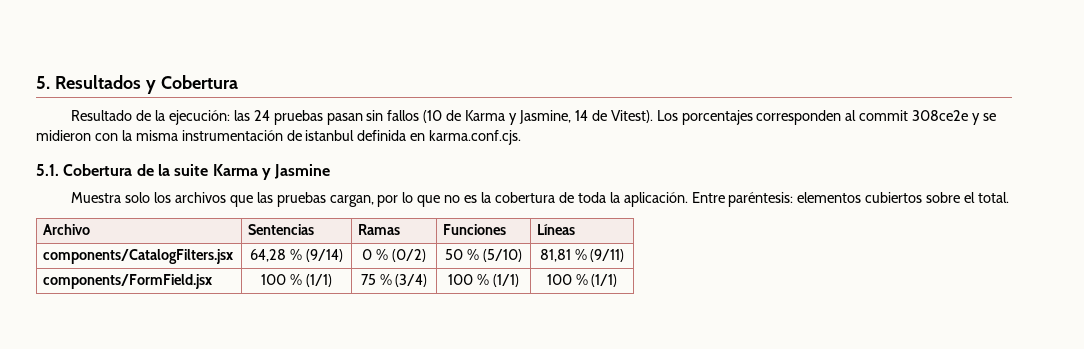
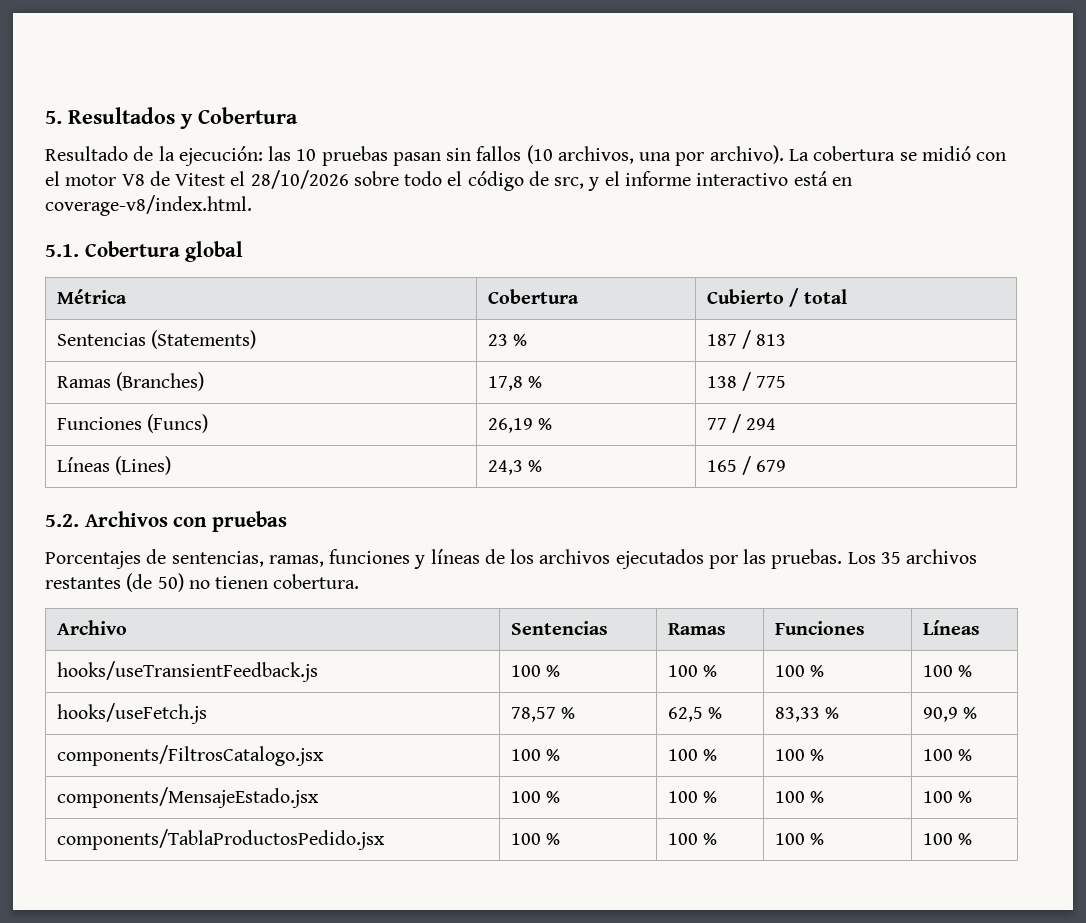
- Resultado de la ejecución: las 24 pruebas pasan sin fallos (10 de Karma y Jasmine, 14 de Vitest). Los porcentajes corresponden al commit 308ce2e y se midieron con la misma instrumentación de istanbul definida en karma.conf.cjs.
- 5.1. Cobertura de la suite Karma y Jasmine
- Muestra solo los archivos que las pruebas cargan, por lo que no es la cobertura de toda la aplicación. Entre paréntesis: elementos cubiertos sobre el total.
+ Resultado de la ejecución: las 10 pruebas pasan sin fallos (10 archivos, una por archivo). La cobertura se midió con el motor V8 de Vitest el 28/10/2026 sobre todo el código de src, y el informe interactivo está en coverage-v8/index.html.
+ 5.1. Cobertura global
+ Métrica | Cobertura | Cubierto / total
+ Sentencias (Statements) | 23 % | 187 / 813
+ Ramas (Branches) | 17,8 % | 138 / 775
+ Funciones (Funcs) | 26,19 % | 77 / 294
+ Líneas (Lines) | 24,3 % | 165 / 679
+ 5.2. Archivos con pruebas
+ Porcentajes de sentencias, ramas, funciones y líneas de los archivos ejecutados por las pruebas. Los 35 archivos restantes (de 50) no tienen cobertura.
- components/CatalogFilters.jsx | 64,28 % (9/14) | 0 % (0/2) | 50 % (5/10) | 81,81 % (9/11)
- components/FormField.jsx | 100 % (1/1) | 75 % (3/4) | 100 % (1/1) | 100 % (1/1)
+ hooks/useTransientFeedback.js | 100 % | 100 % | 100 % | 100 %
+ hooks/useFetch.js | 78,57 % | 62,5 % | 83,33 % | 90,9 %
+ components/FiltrosCatalogo.jsx | 100 % | 100 % | 100 % | 100 %
+ components/MensajeEstado.jsx | 100 % | 100 % | 100 % | 100 %
+ components/TablaProductosPedido.jsx | 100 % | 100 % | 100 % | 100 %

